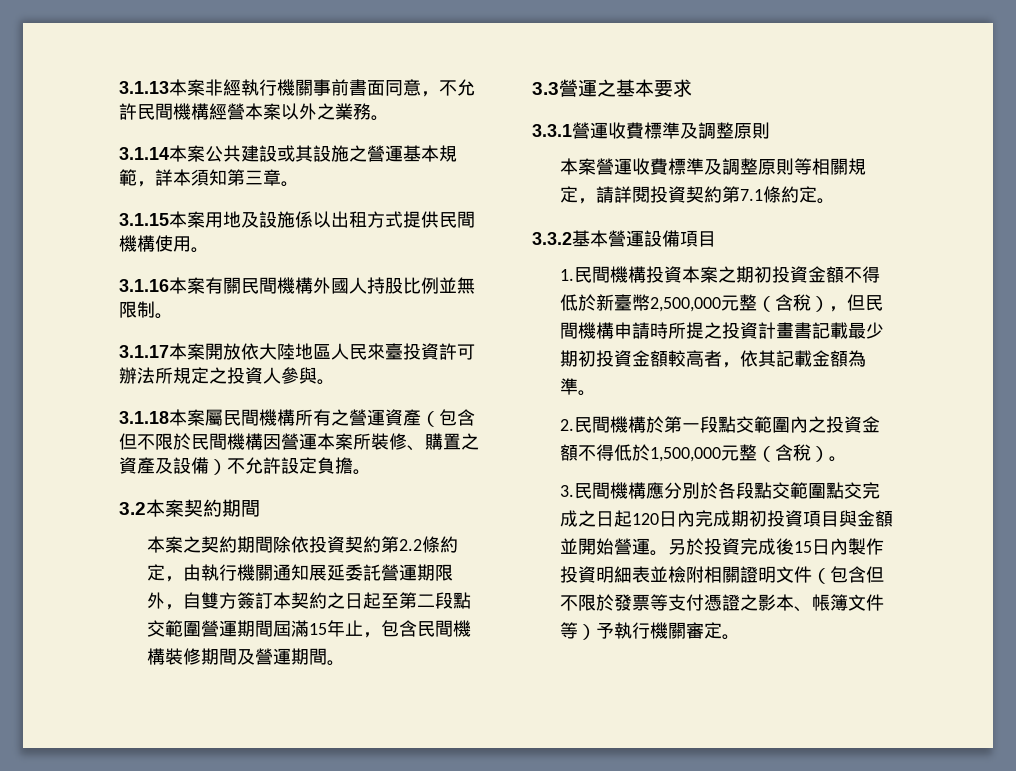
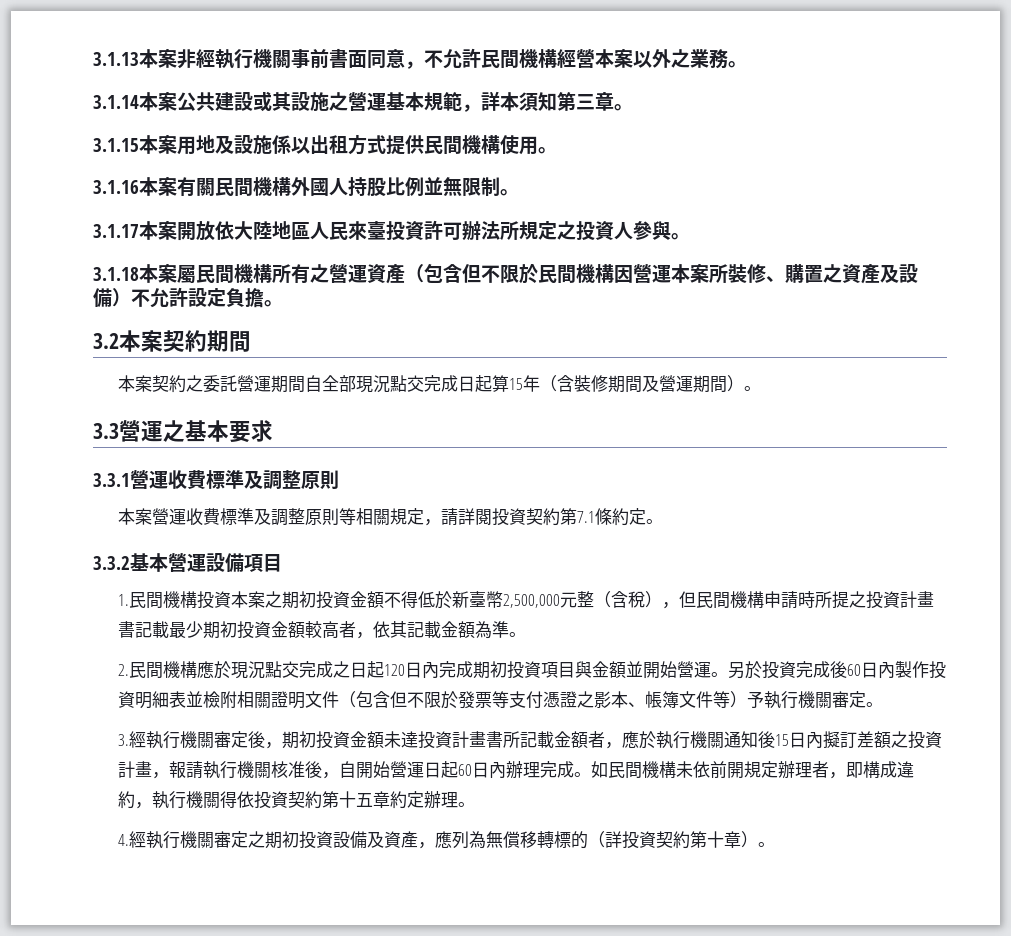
- 本案之契約期間除依投資契約第2.2條約定，由執行機關通知展延委託營運期限外，自雙方簽訂本契約之日起至第二段點交範圍營運期間屆滿15年止，包含民間機構裝修期間及營運期間。
+ 本案契約之委託營運期間自全部現況點交完成日起算15年（含裝修期間及營運期間）。
- 2.民間機構於第一段點交範圍內之投資金額不得低於1,500,000元整（含稅）。
- 3.民間機構應分別於各段點交範圍點交完成之日起120日內完成期初投資項目與金額並開始營運。
+ 2.民間機構應於現況點交完成之日起120日內完成期初投資項目與金額並開始營運。
- 另於投資完成後15日內製作投資明細表並檢附相關證明文件（包含但不限於發票等支付憑證之影本、帳簿文件等）予執行機關審定。
+ 另於投資完成後60日內製作投資明細表並檢附相關證明文件（包含但不限於發票等支付憑證之影本、帳簿文件等）予執行機關審定。
+ 3.經執行機關審定後，期初投資金額未達投資計畫書所記載金額者，應於執行機關通知後15日內擬訂差額之投資計畫，報請執行機關核准後，自開始營運日起60日內辦理完成。如民間機構未依前開規定辦理者，即構成違約，執行機關得依投資契約第十五章約定辦理。
+ 4.經執行機關審定之期初投資設備及資產，應列為無償移轉標的（詳投資契約第十章）。

